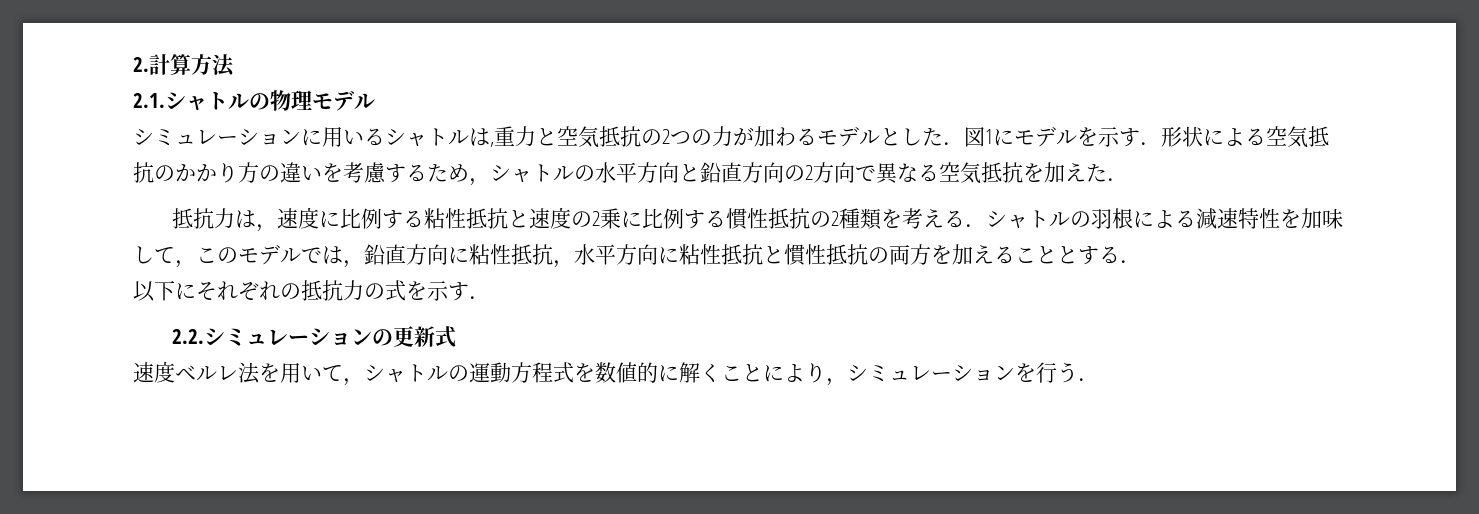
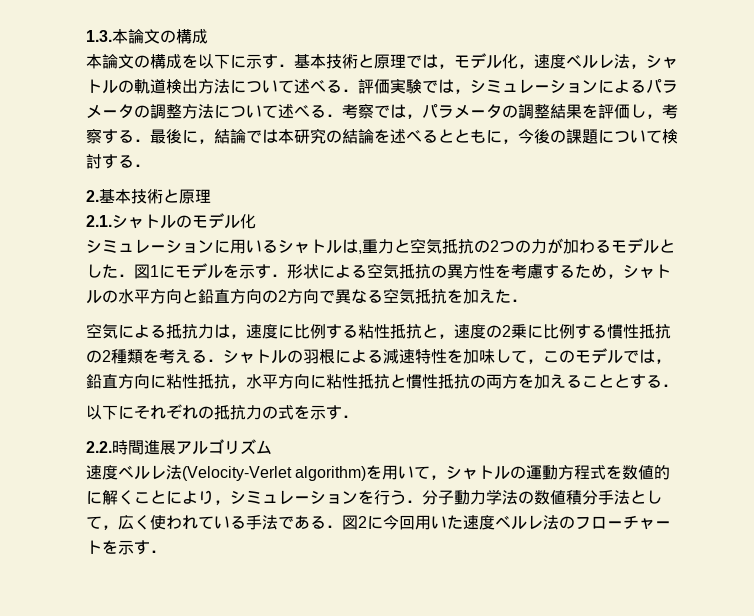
- 2.計算方法
+ 1.3.本論文の構成
+ 本論文の構成を以下に示す．基本技術と原理では，モデル化，速度ベルレ法，シャトルの軌道検出方法について述べる．評価実験では，シミュレーションによるパラメータの調整方法について述べる．考察では，パラメータの調整結果を評価し，考察する．最後に，結論では本研究の結論を述べるとともに，今後の課題について検討する．
+ 2.基本技術と原理
- 2.1.シャトルの物理モデル
+ 2.1.シャトルのモデル化
- シミュレーションに用いるシャトルは,重力と空気抵抗の2つの力が加わるモデルとした．図1にモデルを示す．形状による空気抵抗のかかり方の違いを考慮するため，シャトルの水平方向と鉛直方向の2方向で異なる空気抵抗を加えた．
+ シミュレーションに用いるシャトルは,重力と空気抵抗の2つの力が加わるモデルとした．図1にモデルを示す．形状による空気抵抗の異方性を考慮するため，シャトルの水平方向と鉛直方向の2方向で異なる空気抵抗を加えた．
- 抵抗力は，速度に比例する粘性抵抗と速度の2乗に比例する慣性抵抗の2種類を考える．シャトルの羽根による減速特性を加味して，このモデルでは，鉛直方向に粘性抵抗，水平方向に粘性抵抗と慣性抵抗の両方を加えることとする．
+ 空気による抵抗力は，速度に比例する粘性抵抗と，速度の2乗に比例する慣性抵抗の2種類を考える．シャトルの羽根による減速特性を加味して，このモデルでは，鉛直方向に粘性抵抗，水平方向に粘性抵抗と慣性抵抗の両方を加えることとする．
- 2.2.シミュレーションの更新式
- 速度ベルレ法を用いて，シャトルの運動方程式を数値的に解くことにより，シミュレーションを行う．
+ 2.2.時間進展アルゴリズム
+ 速度ベルレ法(Velocity-Verlet algorithm)を用いて，シャトルの運動方程式を数値的に解くことにより，シミュレーションを行う．分子動力学法の数値積分手法として，広く使われている手法である．図2に今回用いた速度ベルレ法のフローチャートを示す．

